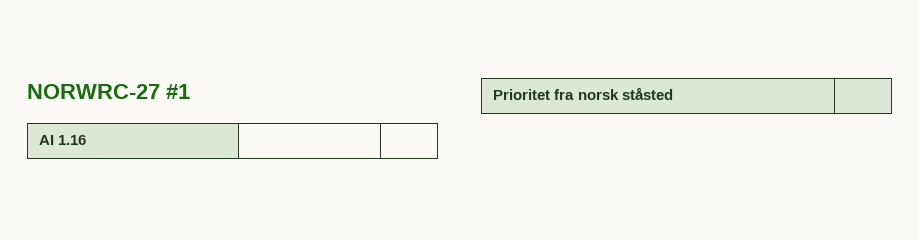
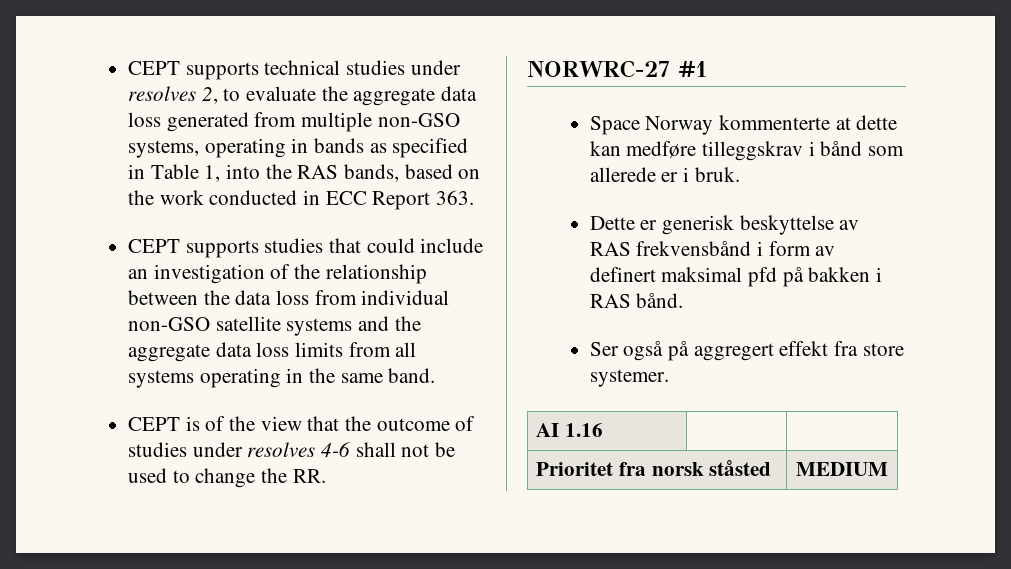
+ CEPT supports technical studies under resolves 2, to evaluate the aggregate data loss generated from multiple non-GSO systems, operating in bands as specified in Table 1, into the RAS bands, based on the work conducted in ECC Report 363.
+ CEPT supports studies that could include an investigation of the relationship between the data loss from individual non-GSO satellite systems and the aggregate data loss limits from all systems operating in the same band.
+ CEPT is of the view that the outcome of studies under resolves 4-6 shall not be used to change the RR.
  NORWRC-27 #1
+ Space Norway kommenterte at dette kan medføre tilleggskrav i bånd som allerede er i bruk.
+ Dette er generisk beskyttelse av RAS frekvensbånd i form av definert maksimal pfd på bakken i RAS bånd.
+ Ser også på aggregert effekt fra store systemer.
- Prioritet fra norsk ståsted |
+ Prioritet fra norsk ståsted | MEDIUM

